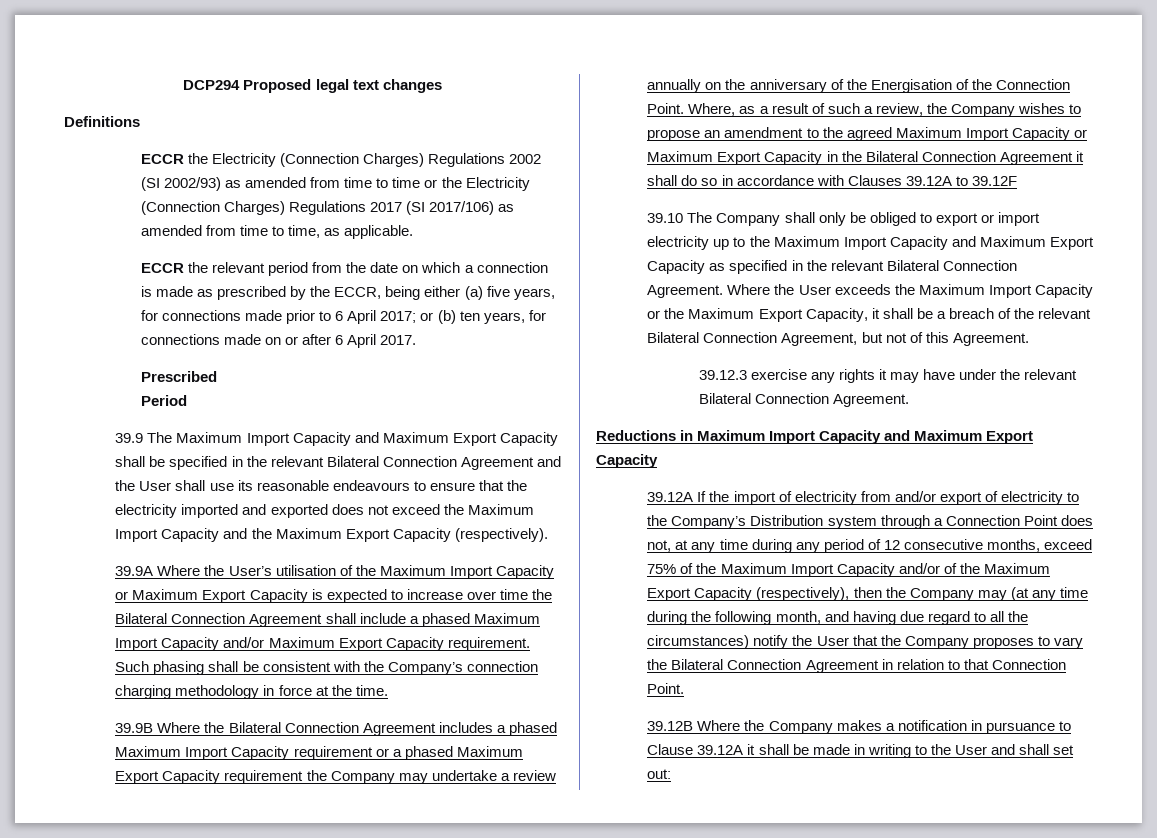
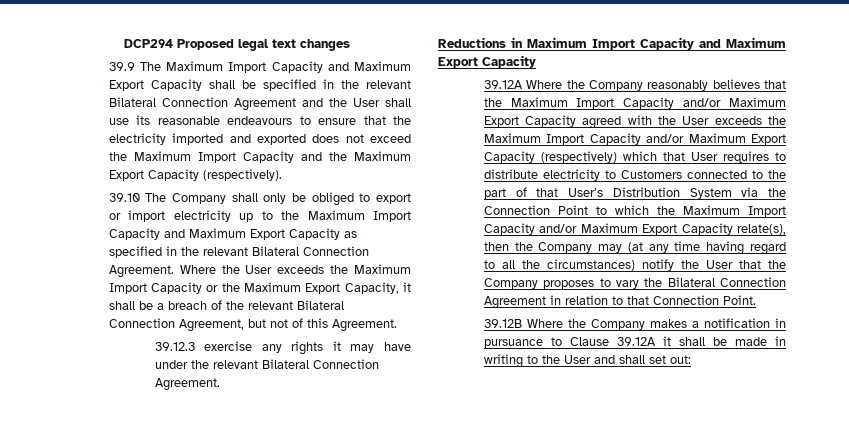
- Definitions
- ECCR the Electricity (Connection Charges) Regulations 2002 (SI 2002/93) as amended from time to time or the Electricity (Connection Charges) Regulations 2017 (SI 2017/106) as amended from time to time, as applicable.
- ECCR the relevant period from the date on which a connection is made as prescribed by the ECCR, being either (a) five years, for connections made prior to 6 April 2017; or (b) ten years, for connections made on or after 6 April 2017.
- Prescribed
- Period
- 39.9A Where the User’s utilisation of the Maximum Import Capacity or Maximum Export Capacity is expected to increase over time the Bilateral Connection Agreement shall include a phased Maximum Import Capacity and/or Maximum Export Capacity requirement. Such phasing shall be consistent with the Company’s connection charging methodology in force at the time.
- 39.9B Where the Bilateral Connection Agreement includes a phased Maximum Import Capacity requirement or a phased Maximum Export Capacity requirement the Company may undertake a review annually on the anniversary of the Energisation of the Connection Point. Where, as a result of such a review, the Company wishes to propose an amendment to the agreed Maximum Import Capacity or Maximum Export Capacity in the Bilateral Connection Agreement it shall do so in accordance with Clauses 39.12A to 39.12F
- 39.12A If the import of electricity from and/or export of electricity to the Company’s Distribution system through a Connection Point does not, at any time during any period of 12 consecutive months, exceed 75% of the Maximum Import Capacity and/or of the Maximum Export Capacity (respectively), then the Company may (at any time during the following month, and having due regard to all the circumstances) notify the User that the Company proposes to vary the Bilateral Connection Agreement in relation to that Connection Point.
+ 39.12A Where the Company reasonably believes that the Maximum Import Capacity and/or Maximum Export Capacity agreed with the User exceeds the Maximum Import Capacity and/or Maximum Export Capacity (respectively) which that User requires to distribute electricity to Customers connected to the part of that User’s Distribution System via the Connection Point to which the Maximum Import Capacity and/or Maximum Export Capacity relate(s), then the Company may (at any time having regard to all the circumstances) notify the User that the Company proposes to vary the Bilateral Connection Agreement in relation to that Connection Point.

